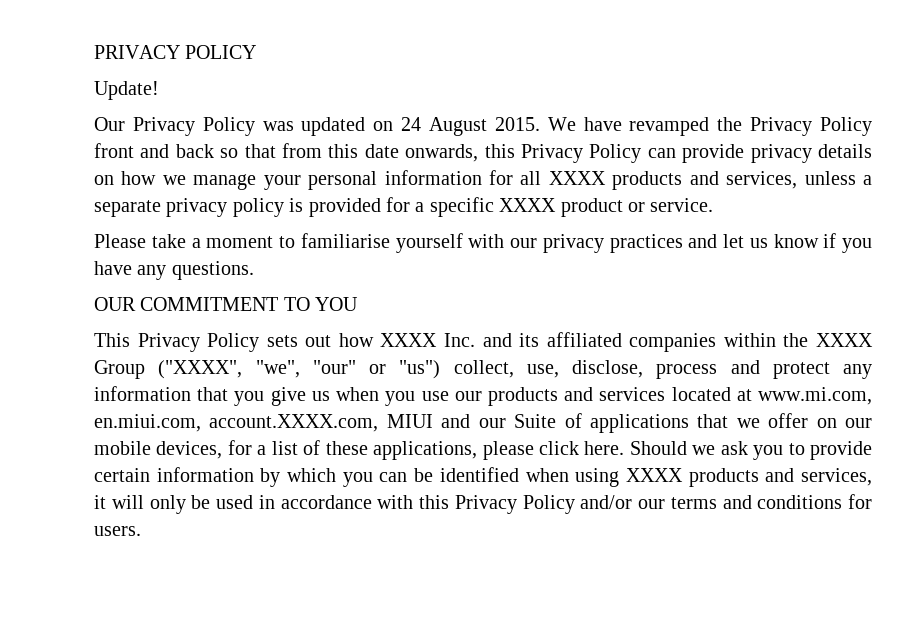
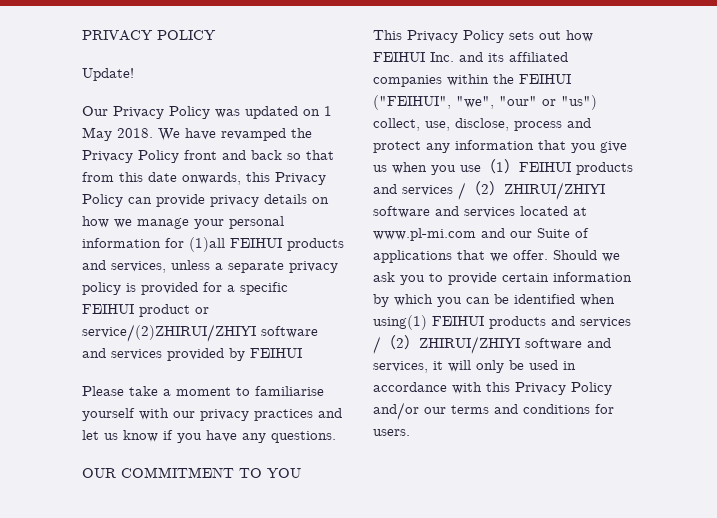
- Our Privacy Policy was updated on 24 August 2015.
+ Our Privacy Policy was updated on 1 May 2018.
- We have revamped the Privacy Policy front and back so that from this date onwards, this Privacy Policy can provide privacy details on how we manage your personal information for all XXXX products and services, unless a separate privacy policy is provided for a specific XXXX product or service.
+ We have revamped the Privacy Policy front and back so that from this date onwards, this Privacy Policy can provide privacy details on how we manage your personal information for (1)all FEIHUI products and services, unless a separate privacy policy is provided for a specific FEIHUI product or service/(2)ZHIRUI/ZHIYI software and services provided by FEIHUI
- This Privacy Policy sets out how XXXX Inc. and its affiliated companies within the XXXX Group ("XXXX", "we", "our" or "us") collect, use, disclose, process and protect any information that you give us when you use our products and services located at www.mi.com, en.miui.com, account.XXXX.com, MIUI and our Suite of applications that we offer on our mobile devices, for a list of these applications, please click here.
+ This Privacy Policy sets out how FEIHUI Inc. and its affiliated companies within the FEIHUI ("FEIHUI", "we", "our" or "us") collect, use, disclose, process and protect any information that you give us when you use（1）FEIHUI products and services /（2）ZHIRUI/ZHIYI software and services located at www.pl-mi.com and our Suite of applications that we offer.
- Should we ask you to provide certain information by which you can be identified when using XXXX products and services, it will only be used in accordance with this Privacy Policy and/or our terms and conditions for users.
+ Should we ask you to provide certain information by which you can be identified when using(1) FEIHUI products and services /（2）ZHIRUI/ZHIYI software and services, it will only be used in accordance with this Privacy Policy and/or our terms and conditions for users.

